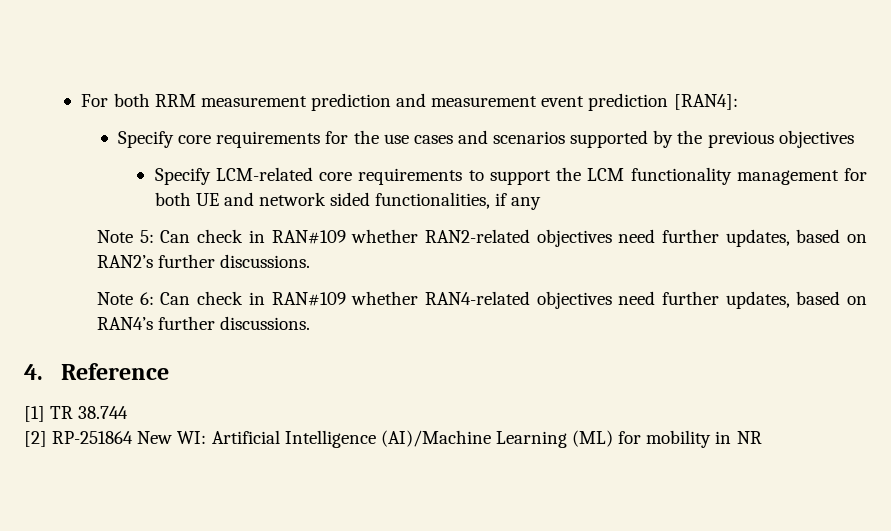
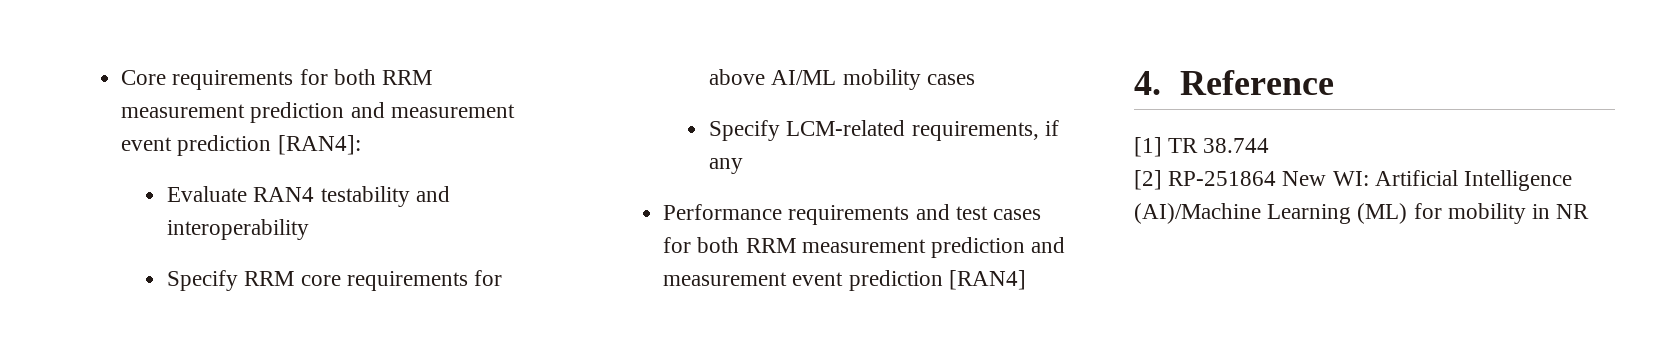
- For both RRM measurement prediction and measurement event prediction [RAN4]:
+ Core requirements for both RRM measurement prediction and measurement event prediction [RAN4]:
- Specify core requirements for the use cases and scenarios supported by the previous objectives
- Specify LCM-related core requirements to support the LCM functionality management for both UE and network sided functionalities, if any
- Note 5: Can check in RAN#109 whether RAN2-related objectives need further updates, based on RAN2’s further discussions.
- Note 6: Can check in RAN#109 whether RAN4-related objectives need further updates, based on RAN4’s further discussions.
+ Evaluate RAN4 testability and interoperability
+ Specify RRM core requirements for above AI/ML mobility cases
+ Specify LCM-related requirements, if any
+ Performance requirements and test cases for both RRM measurement prediction and measurement event prediction [RAN4]

